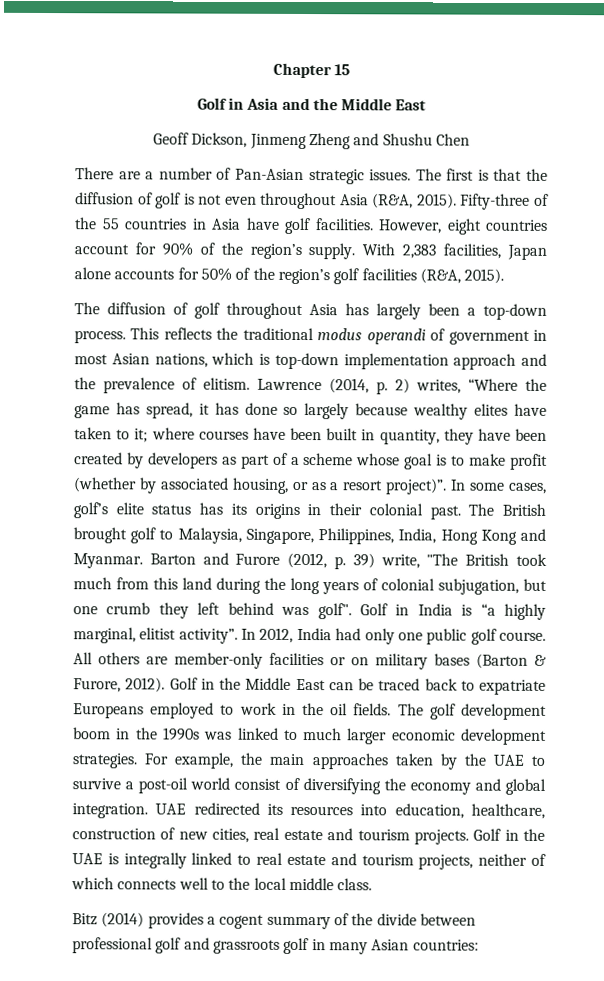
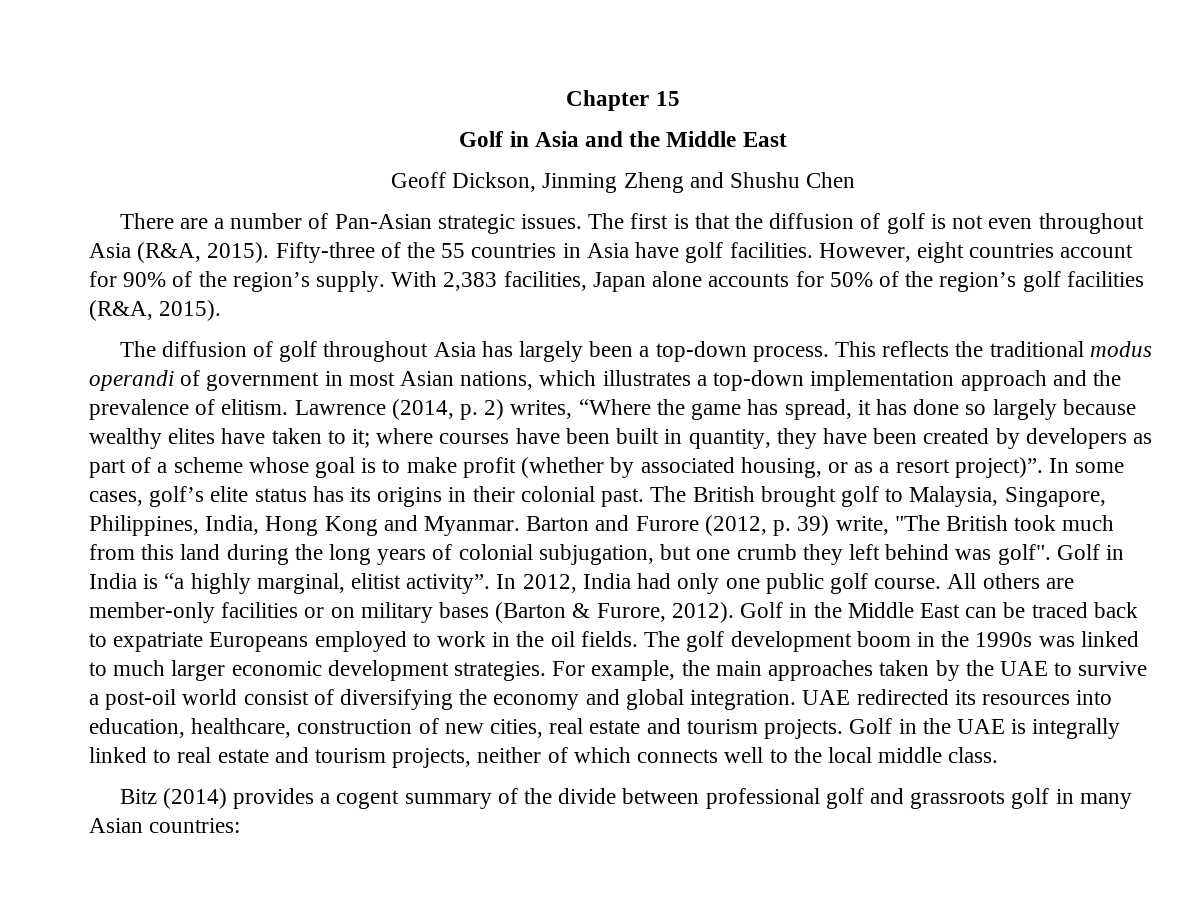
- Geoff Dickson, Jinmeng Zheng and Shushu Chen
+ Geoff Dickson, Jinming Zheng and Shushu Chen
- This reflects the traditional modus operandi of government in most Asian nations, which is top-down implementation approach and the prevalence of elitism.
+ This reflects the traditional modus operandi of government in most Asian nations, which illustrates a top-down implementation approach and the prevalence of elitism.

